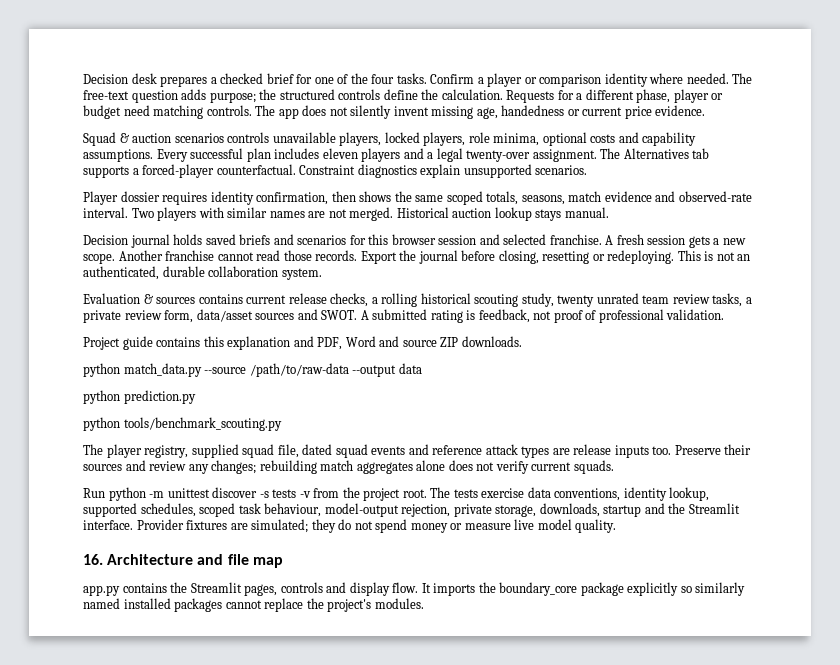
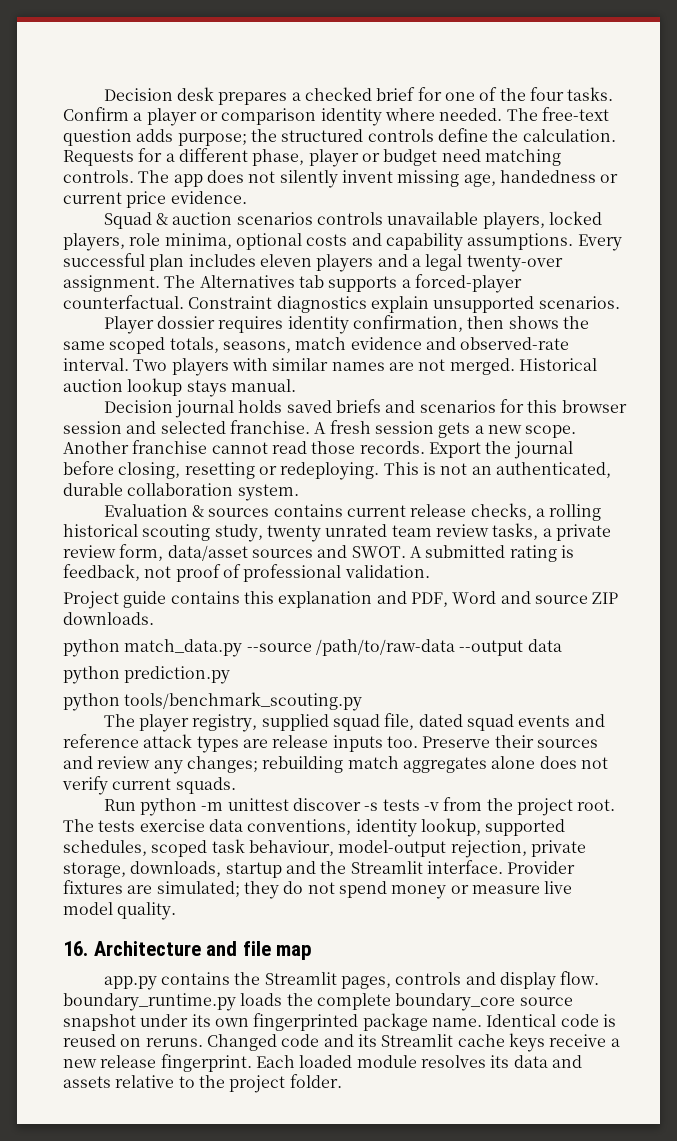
- app.py contains the Streamlit pages, controls and display flow. It imports the boundary_core package explicitly so similarly named installed packages cannot replace the project's modules.
+ app.py contains the Streamlit pages, controls and display flow. boundary_runtime.py loads the complete boundary_core source snapshot under its own fingerprinted package name. Identical code is reused on reruns. Changed code and its Streamlit cache keys receive a new release fingerprint. Each loaded module resolves its data and assets relative to the project folder.

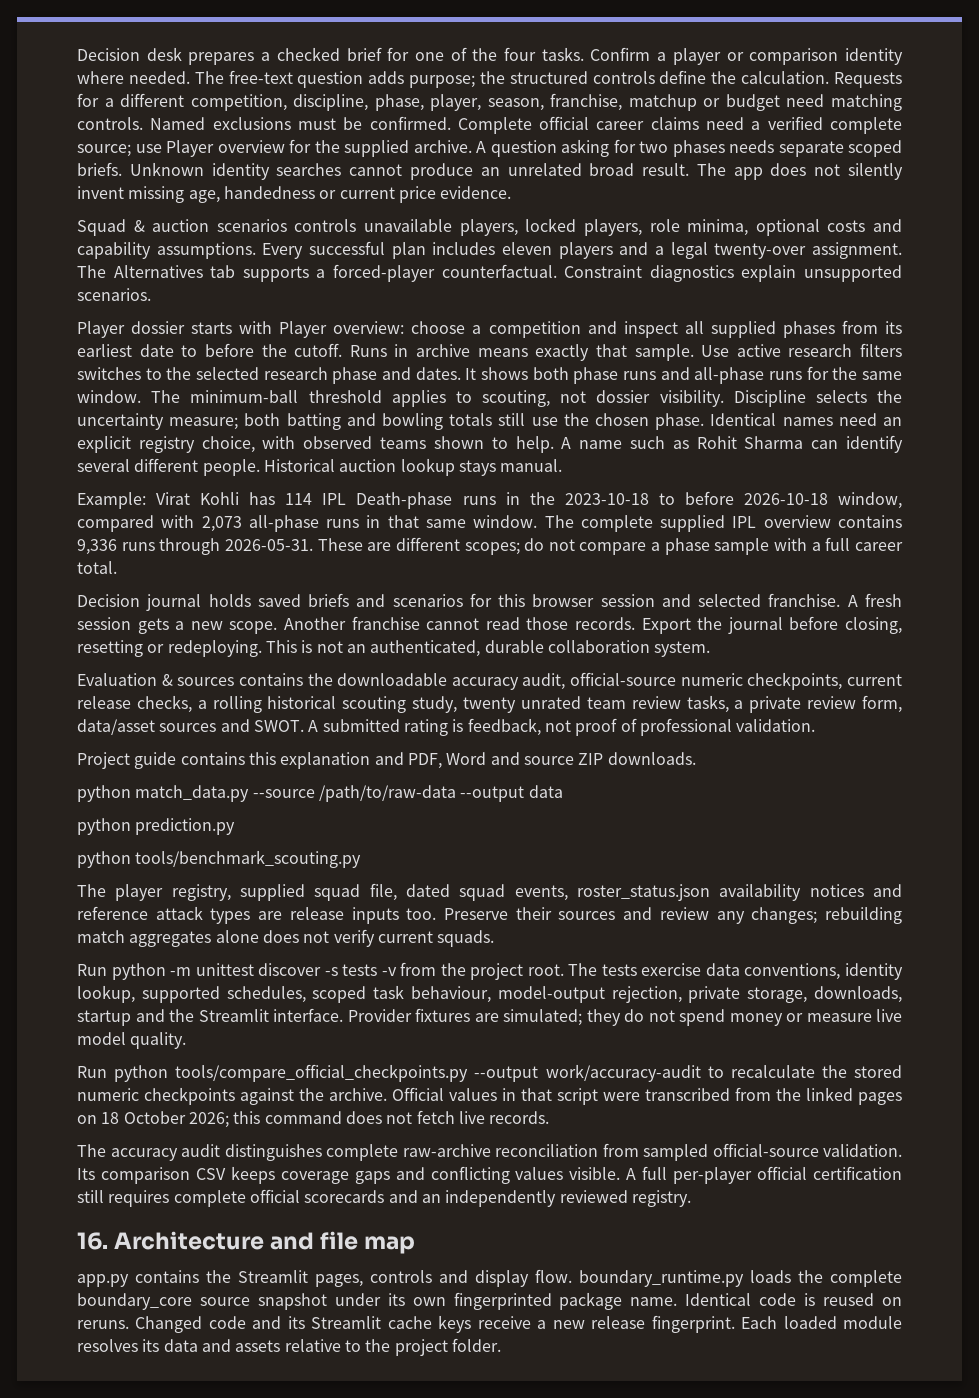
- Requests for a different phase, player or budget need matching controls.
+ Requests for a different competition, discipline, phase, player, season, franchise, matchup or budget need matching controls.
+ Named exclusions must be confirmed. Complete official career claims need a verified complete source; use Player overview for the supplied archive. A question asking for two phases needs separate scoped briefs. Unknown identity searches cannot produce an unrelated broad result.
- Player dossier requires identity confirmation, then shows the same scoped totals, seasons, match evidence and observed-rate interval. Two players with similar names are not merged.
+ Player dossier starts with Player overview: choose a competition and inspect all supplied phases from its earliest date to before the cutoff. Runs in archive means exactly that sample. Use active research filters switches to the selected research phase and dates. It shows both phase runs and all-phase runs for the same window. The minimum-ball threshold applies to scouting, not dossier visibility. Discipline selects the uncertainty measure; both batting and bowling totals still use the chosen phase. Identical names need an explicit registry choice, with observed teams shown to help. A name such as Rohit Sharma can identify several different people.
+ Example: Virat Kohli has 114 IPL Death-phase runs in the 2023-10-18 to before 2026-10-18 window, compared with 2,073 all-phase runs in that same window. The complete supplied IPL overview contains 9,336 runs through 2026-05-31. These are different scopes; do not compare a phase sample with a full career total.
- Evaluation & sources contains current release checks, a rolling historical scouting study, twenty unrated team review tasks, a private review form, data/asset sources and SWOT.
+ Evaluation & sources contains the downloadable accuracy audit, official-source numeric checkpoints, current release checks, a rolling historical scouting study, twenty unrated team review tasks, a private review form, data/asset sources and SWOT.
- The player registry, supplied squad file, dated squad events and reference attack types are release inputs too.
+ The player registry, supplied squad file, dated squad events, roster_status.json availability notices and reference attack types are release inputs too.
+ Run python tools/compare_official_checkpoints.py --output work/accuracy-audit to recalculate the stored numeric checkpoints against the archive. Official values in that script were transcribed from the linked pages on 18 October 2026; this command does not fetch live records.
+ The accuracy audit distinguishes complete raw-archive reconciliation from sampled official-source validation. Its comparison CSV keeps coverage gaps and conflicting values visible. A full per-player official certification still requires complete official scorecards and an independently reviewed registry.

